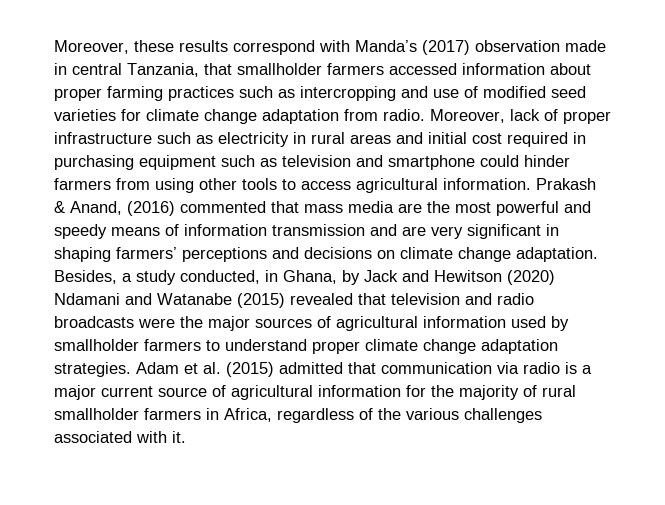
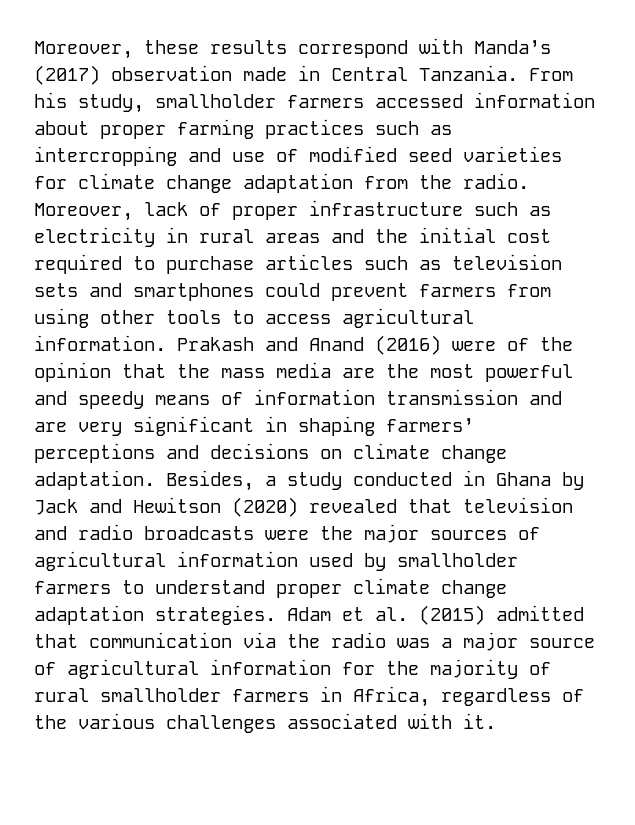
- Moreover, these results correspond with Manda’s (2017) observation made in central Tanzania, that smallholder farmers accessed information about proper farming practices such as intercropping and use of modified seed varieties for climate change adaptation from radio.
+ Moreover, these results correspond with Manda’s (2017) observation made in Central Tanzania. From his study, smallholder farmers accessed information about proper farming practices such as intercropping and use of modified seed varieties for climate change adaptation from the radio.
- Moreover, lack of proper infrastructure such as electricity in rural areas and initial cost required in purchasing equipment such as television and smartphone could hinder farmers from using other tools to access agricultural information.
+ Moreover, lack of proper infrastructure such as electricity in rural areas and the initial cost required to purchase articles such as television sets and smartphones could prevent farmers from using other tools to access agricultural information.
- Prakash & Anand, (2016) commented that mass media are the most powerful and speedy means of information transmission and are very significant in shaping farmers’ perceptions and decisions on climate change adaptation.
+ Prakash and Anand (2016) were of the opinion that the mass media are the most powerful and speedy means of information transmission and are very significant in shaping farmers’ perceptions and decisions on climate change adaptation.
- Besides, a study conducted, in Ghana, by Jack and Hewitson (2020) Ndamani and Watanabe (2015) revealed that television and radio broadcasts were the major sources of agricultural information used by smallholder farmers to understand proper climate change adaptation strategies.
+ Besides, a study conducted in Ghana by Jack and Hewitson (2020) revealed that television and radio broadcasts were the major sources of agricultural information used by smallholder farmers to understand proper climate change adaptation strategies.
- Adam et al. (2015) admitted that communication via radio is a major current source of agricultural information for the majority of rural smallholder farmers in Africa, regardless of the various challenges associated with it.
+ Adam et al. (2015) admitted that communication via the radio was a major source of agricultural information for the majority of rural smallholder farmers in Africa, regardless of the various challenges associated with it.

